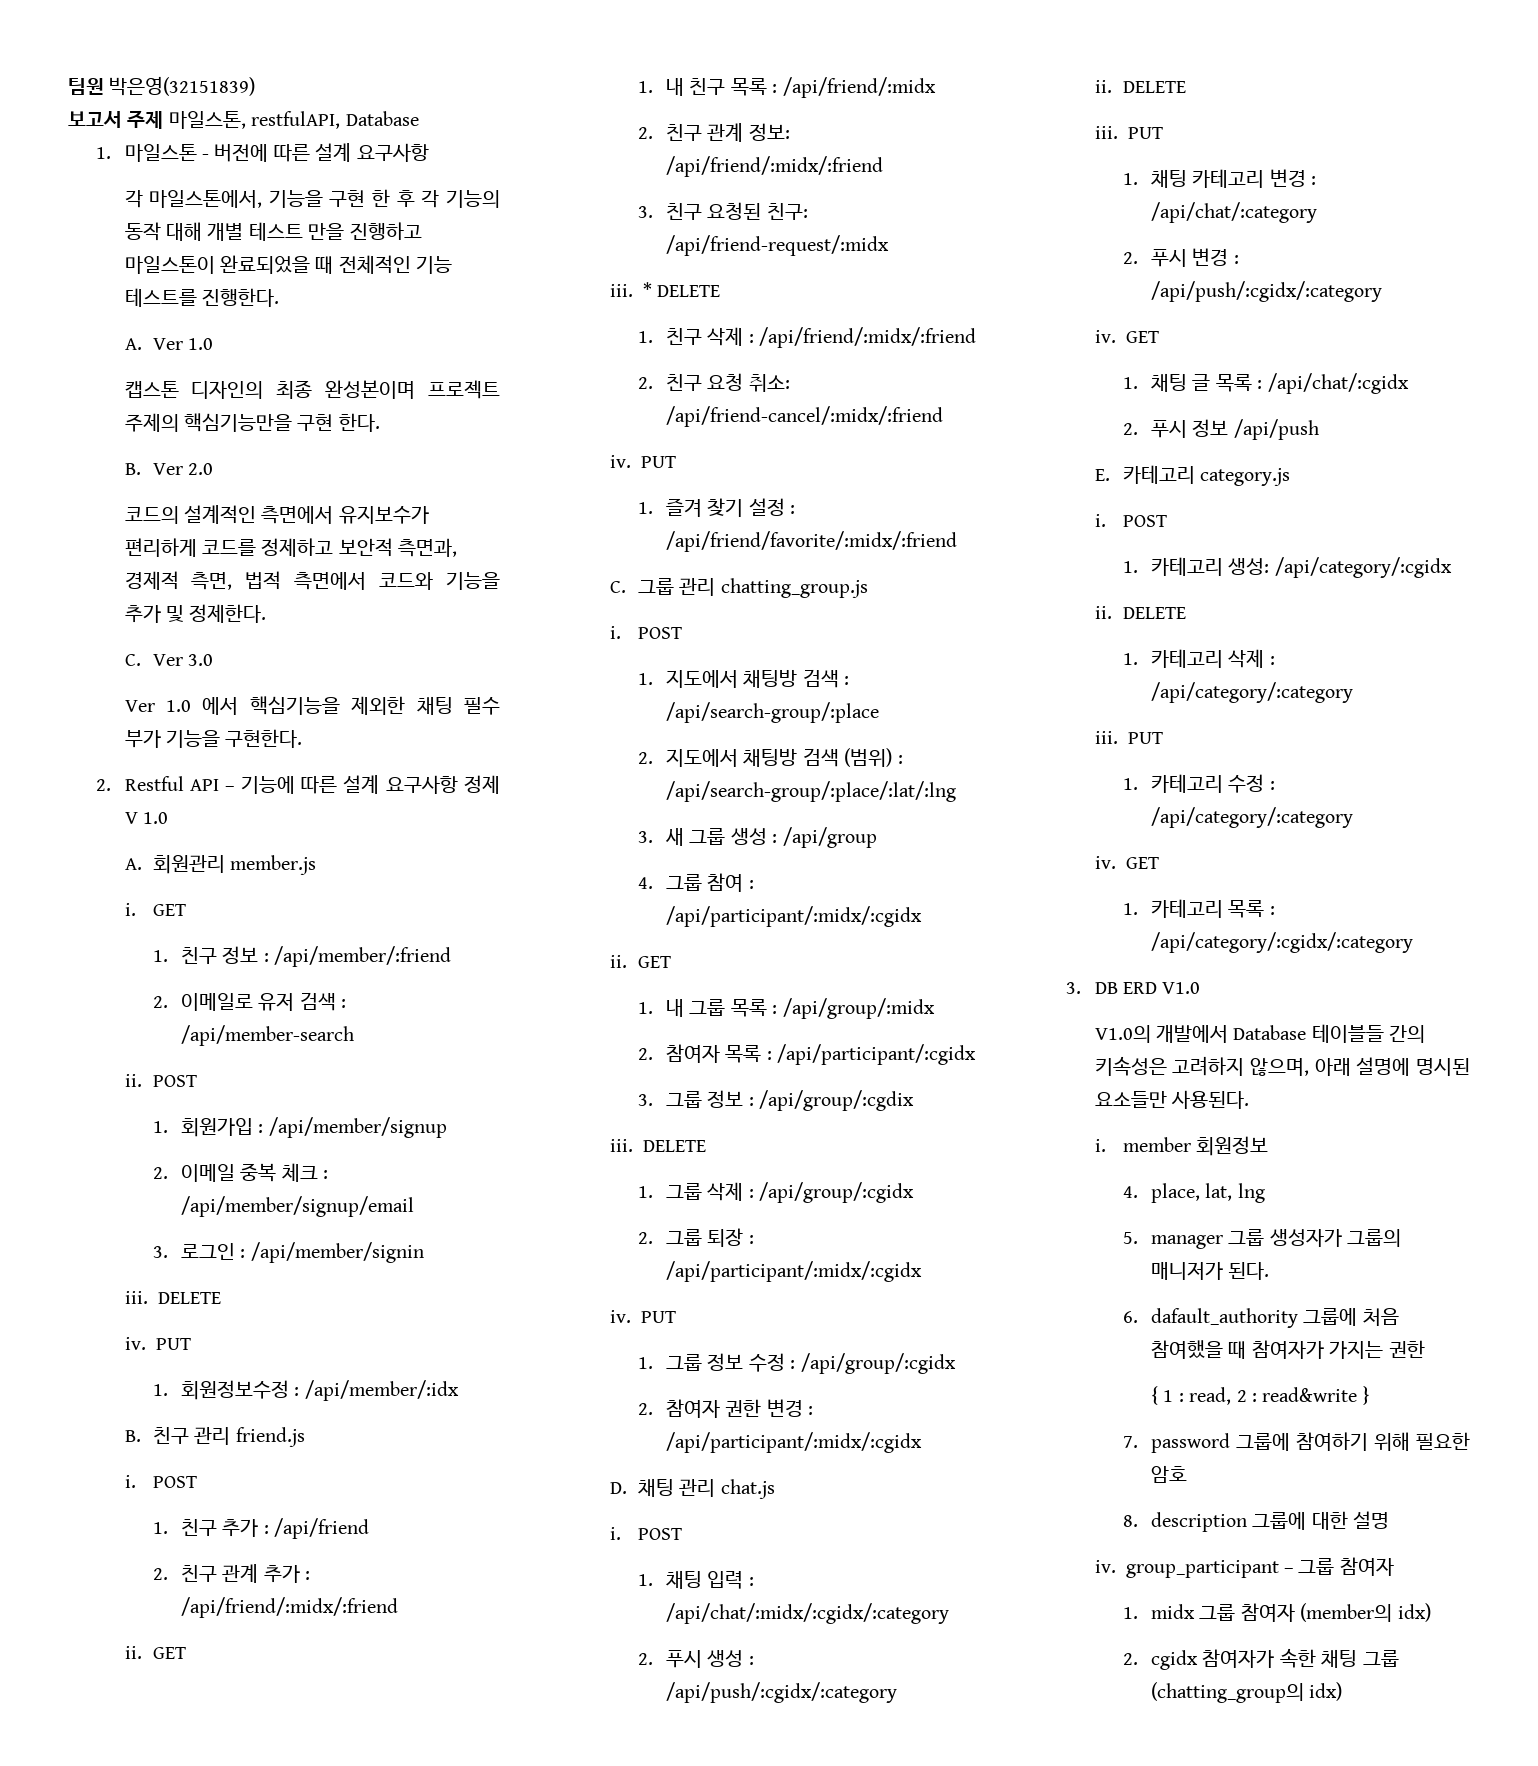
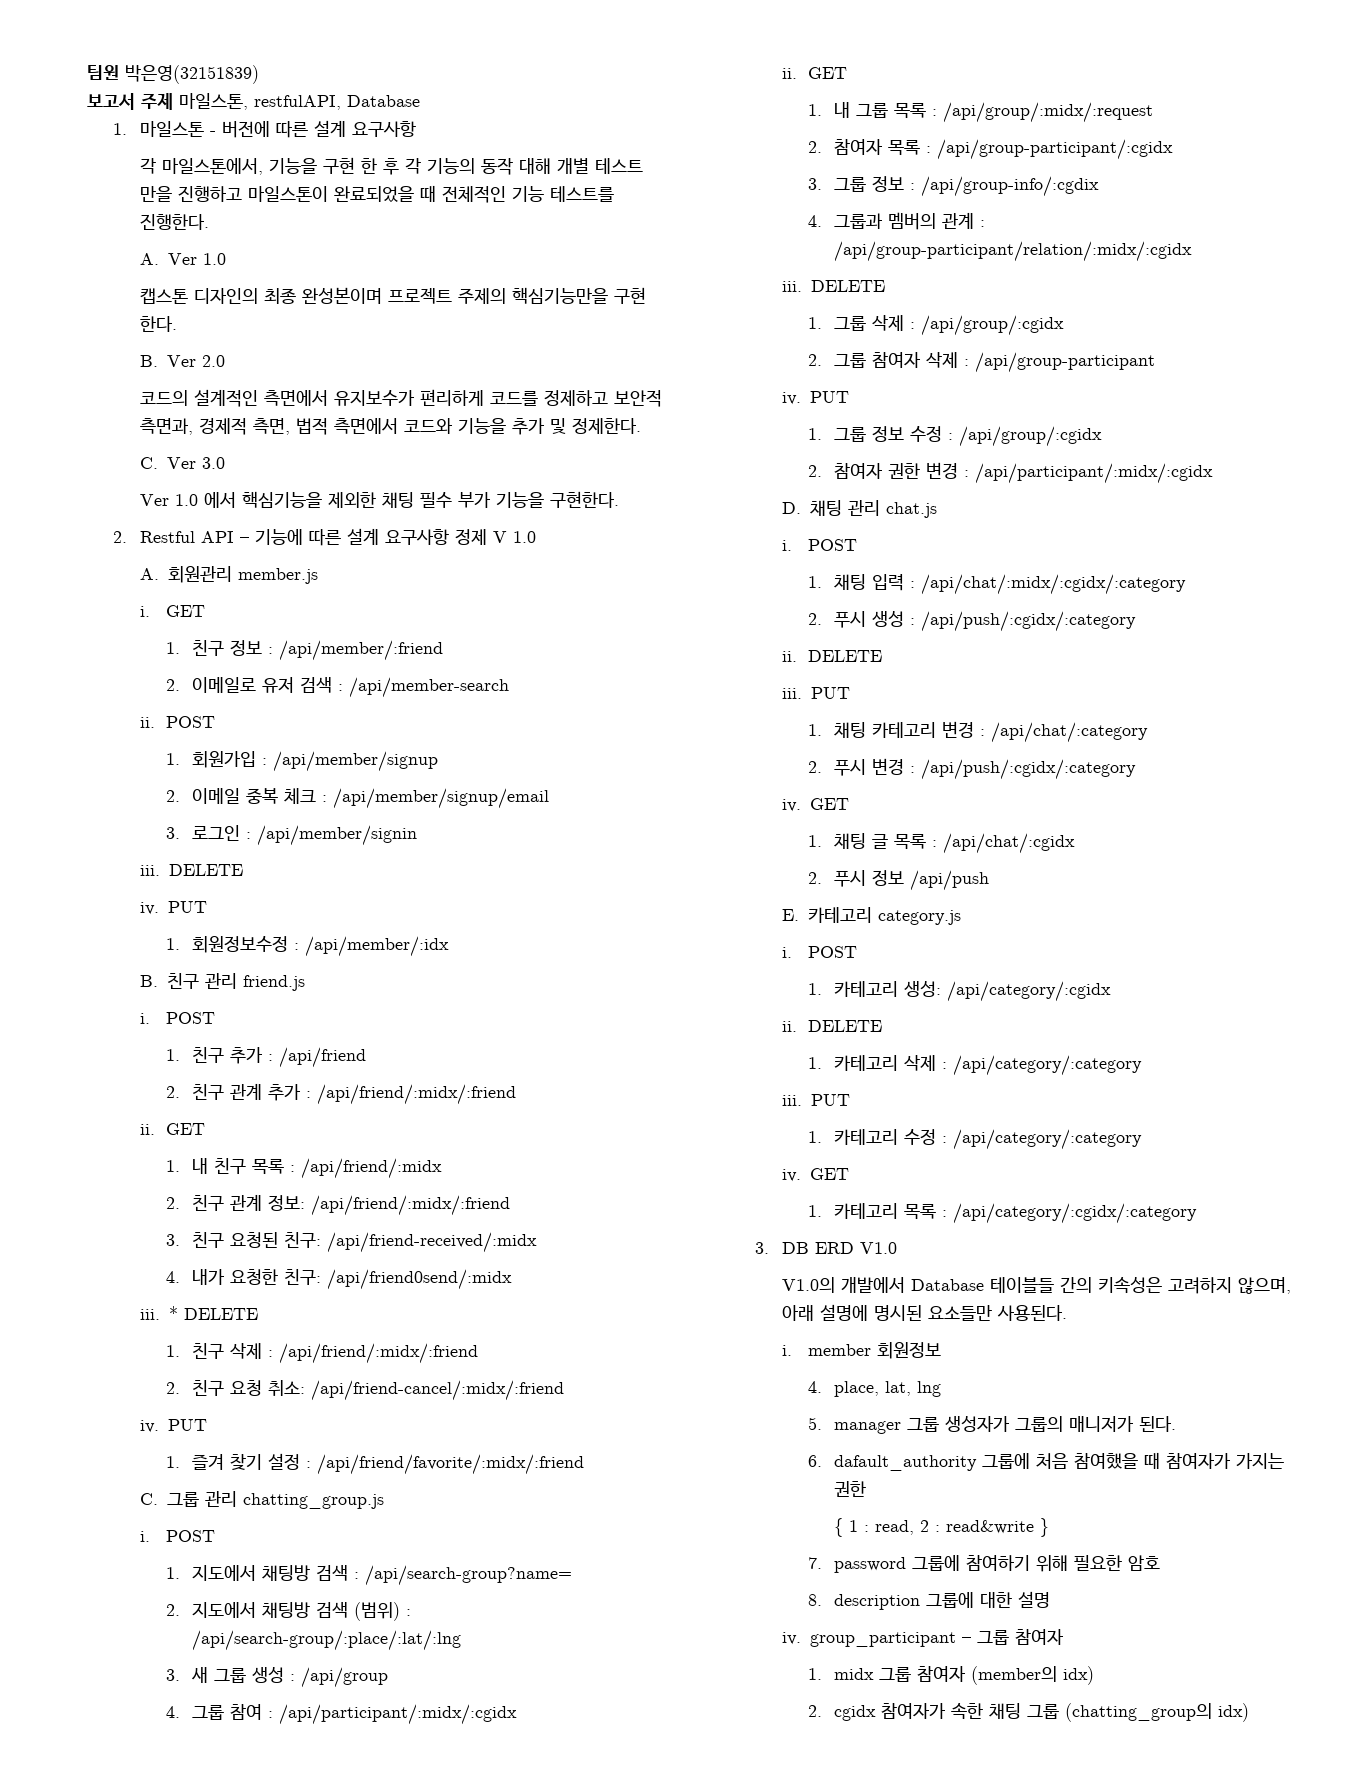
- 3. 친구 요청된 친구: /api/friend-request/:midx
+ 3. 친구 요청된 친구: /api/friend-received/:midx
+ 4. 내가 요청한 친구: /api/friend0send/:midx
- 1. 지도에서 채팅방 검색 : /api/search-group/:place
+ 1. 지도에서 채팅방 검색 : /api/search-group?name=
- 1. 내 그룹 목록 : /api/group/:midx
+ 1. 내 그룹 목록 : /api/group/:midx/:request
- 2. 참여자 목록 : /api/participant/:cgidx
+ 2. 참여자 목록 : /api/group-participant/:cgidx
- 3. 그룹 정보 : /api/group/:cgdix
+ 3. 그룹 정보 : /api/group-info/:cgdix
+ 4. 그룹과 멤버의 관계 : /api/group-participant/relation/:midx/:cgidx
- 2. 그룹 퇴장 : /api/participant/:midx/:cgidx
+ 2. 그룹 참여자 삭제 : /api/group-participant

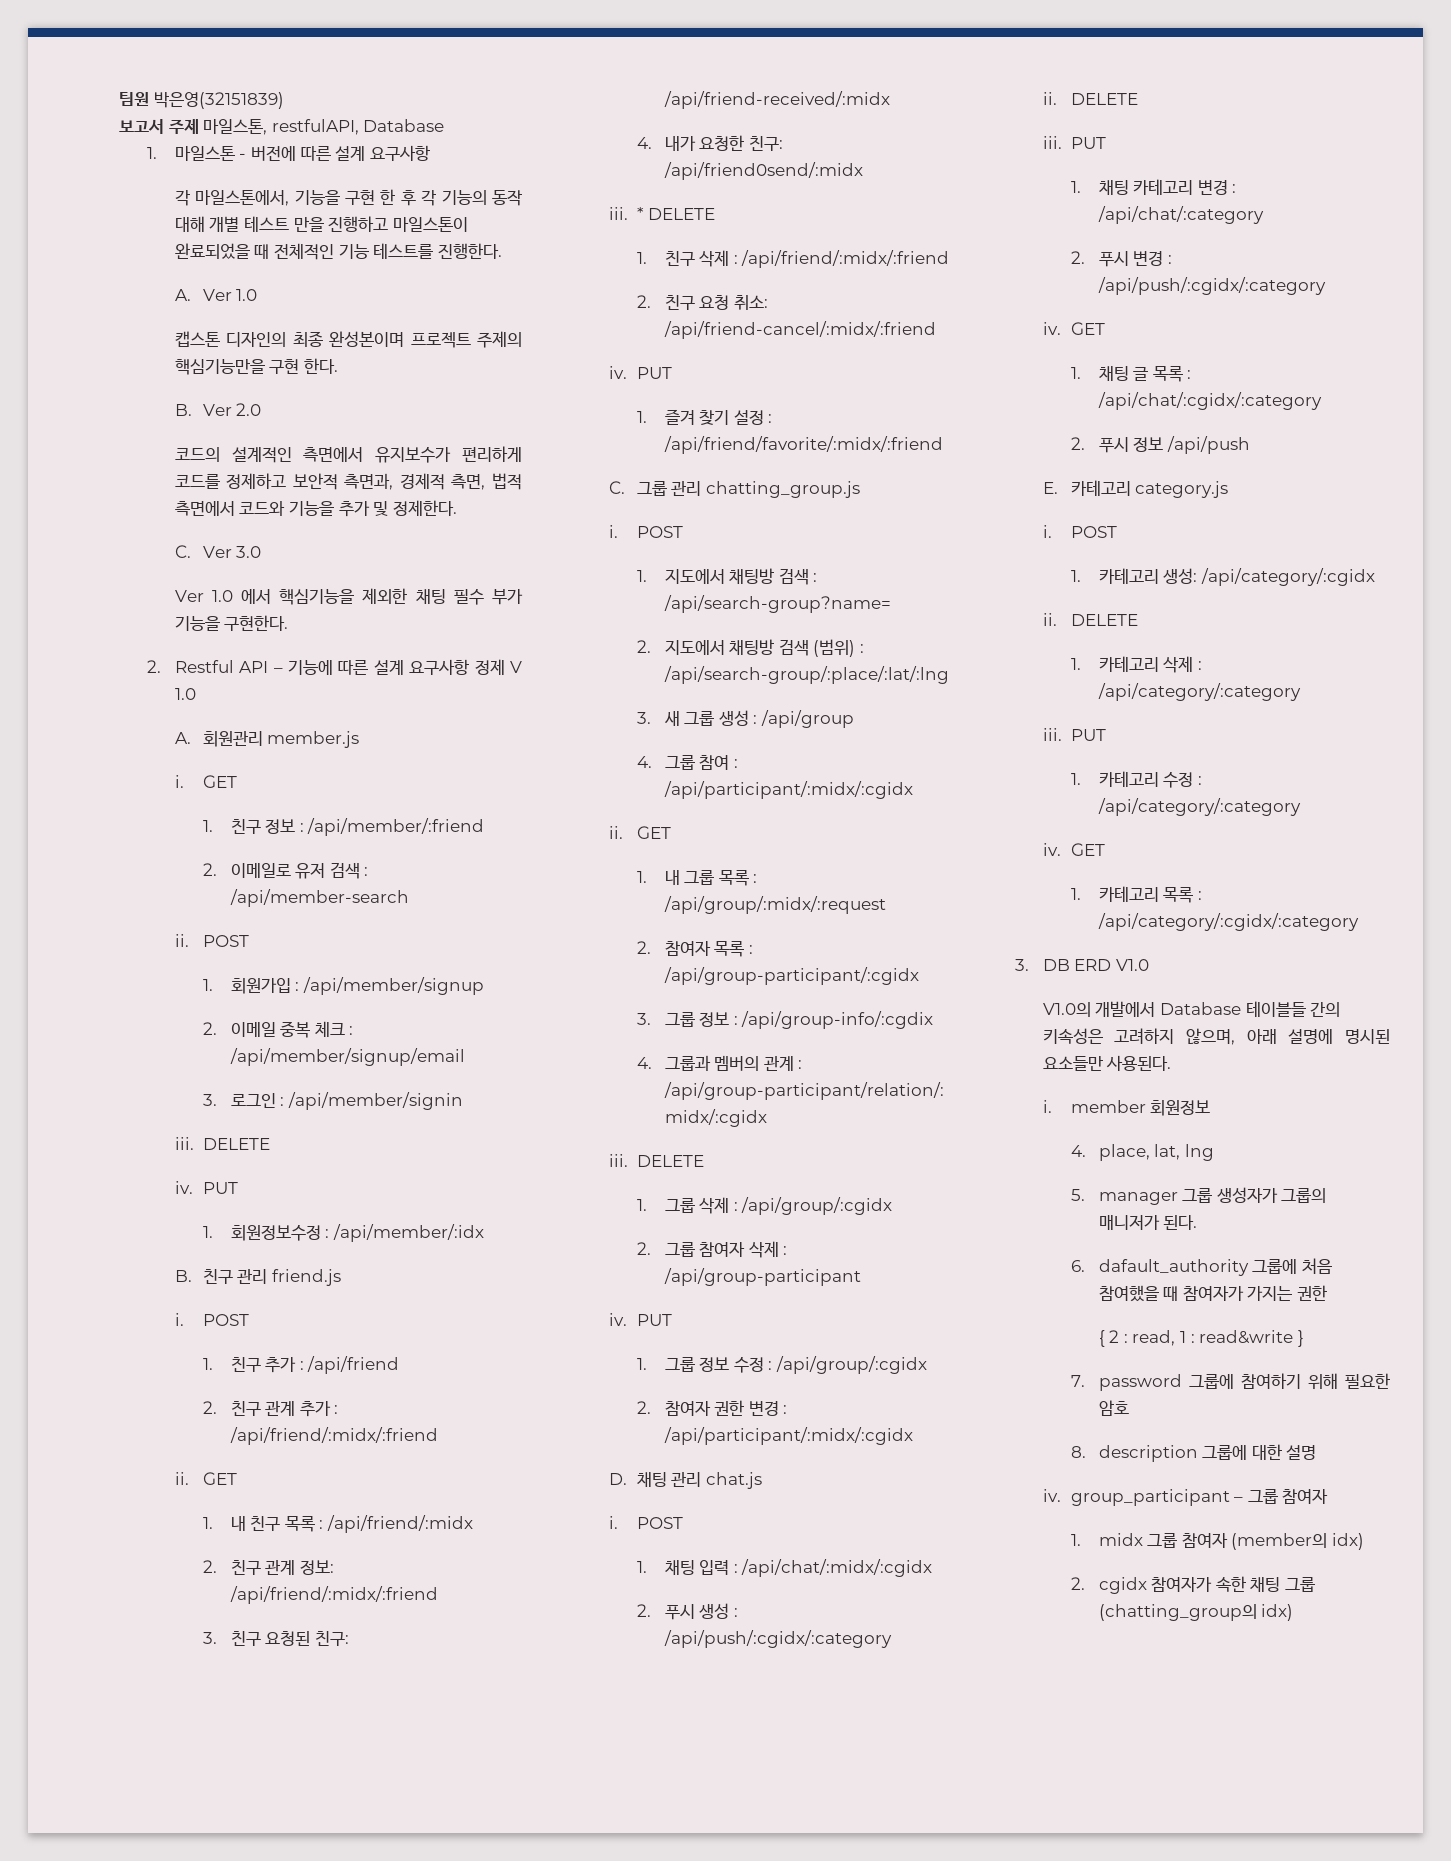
- 1. 채팅 입력 : /api/chat/:midx/:cgidx/:category
+ 1. 채팅 입력 : /api/chat/:midx/:cgidx
- 1. 채팅 글 목록 : /api/chat/:cgidx
+ 1. 채팅 글 목록 : /api/chat/:cgidx/:category
- { 1 : read, 2 : read&write }
+ { 2 : read, 1 : read&write }

